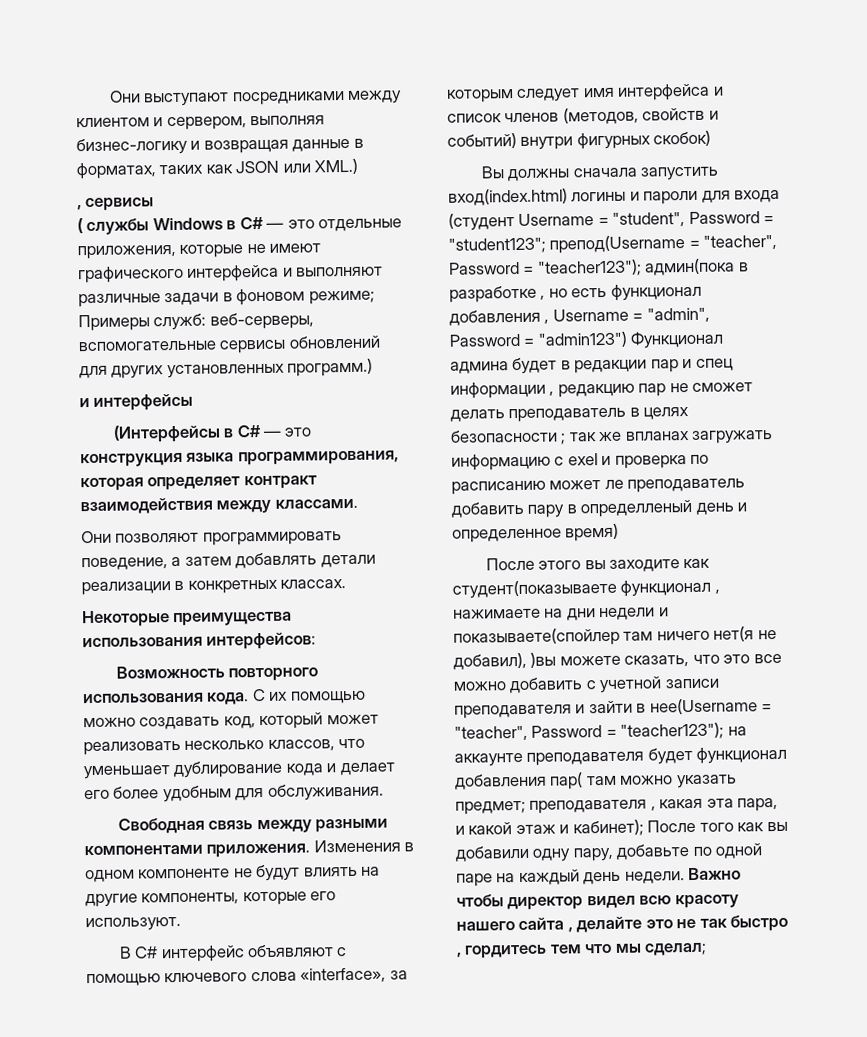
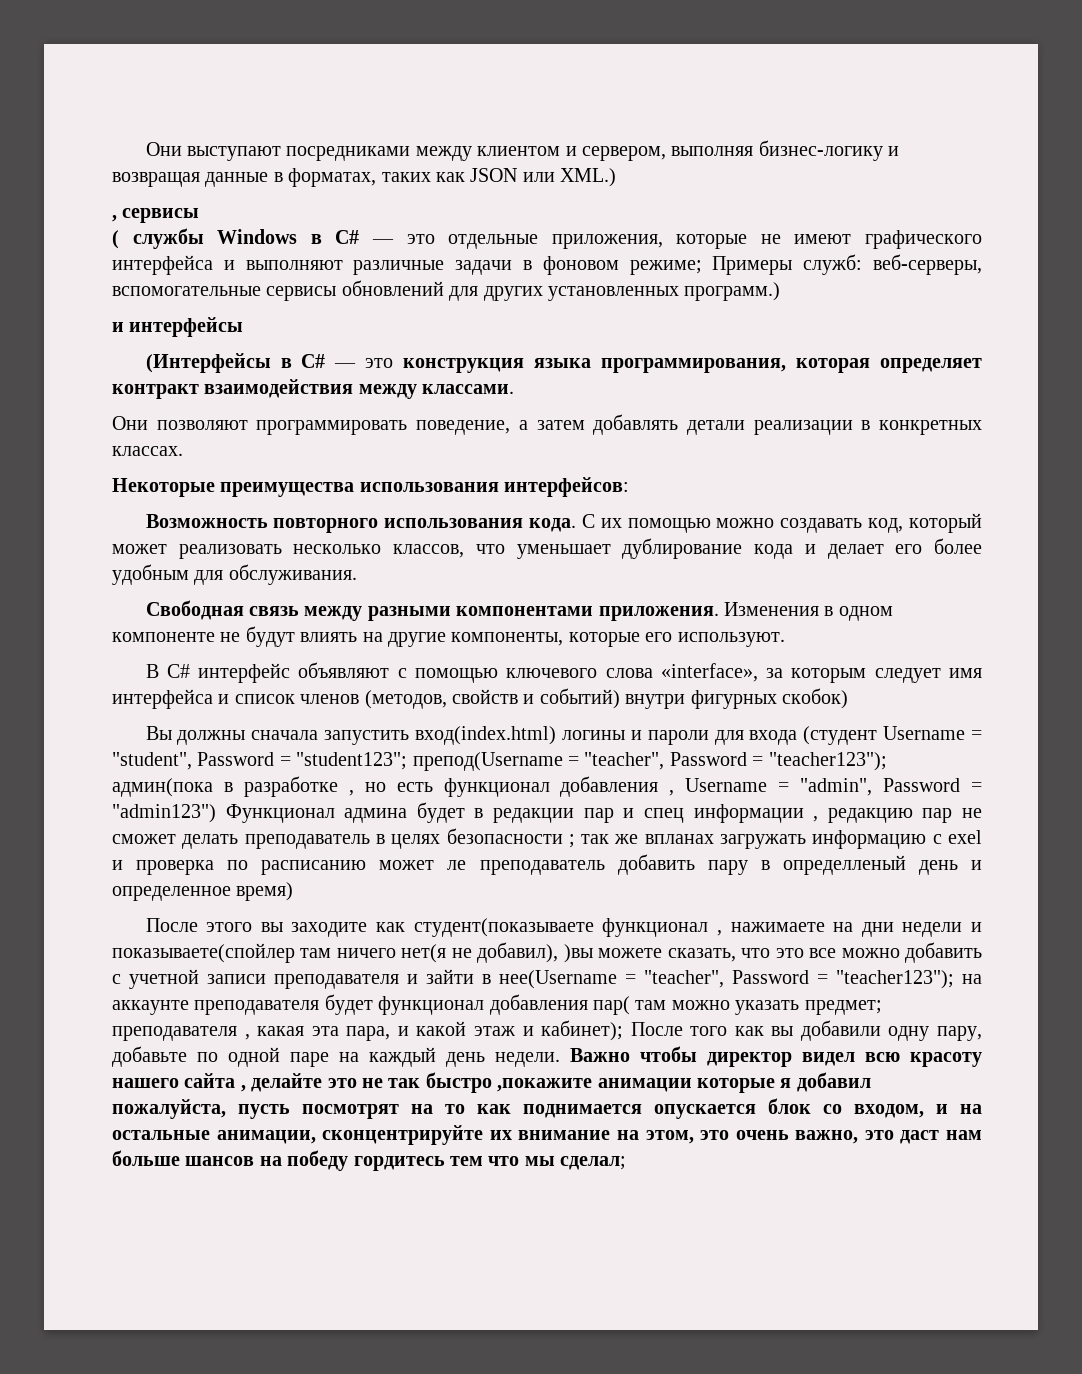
- Важно чтобы директор видел всю красоту нашего сайта , делайте это не так быстро , гордитесь тем что мы сделал;
+ Важно чтобы директор видел всю красоту нашего сайта , делайте это не так быстро ,покажите анимации которые я добавил пожалуйста, пусть посмотрят на то как поднимается опускается блок со входом, и на остальные анимации, сконцентрируйте их внимание на этом, это очень важно, это даст нам больше шансов на победу гордитесь тем что мы сделал;

